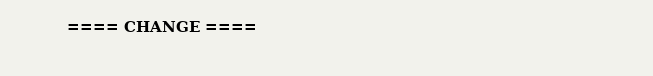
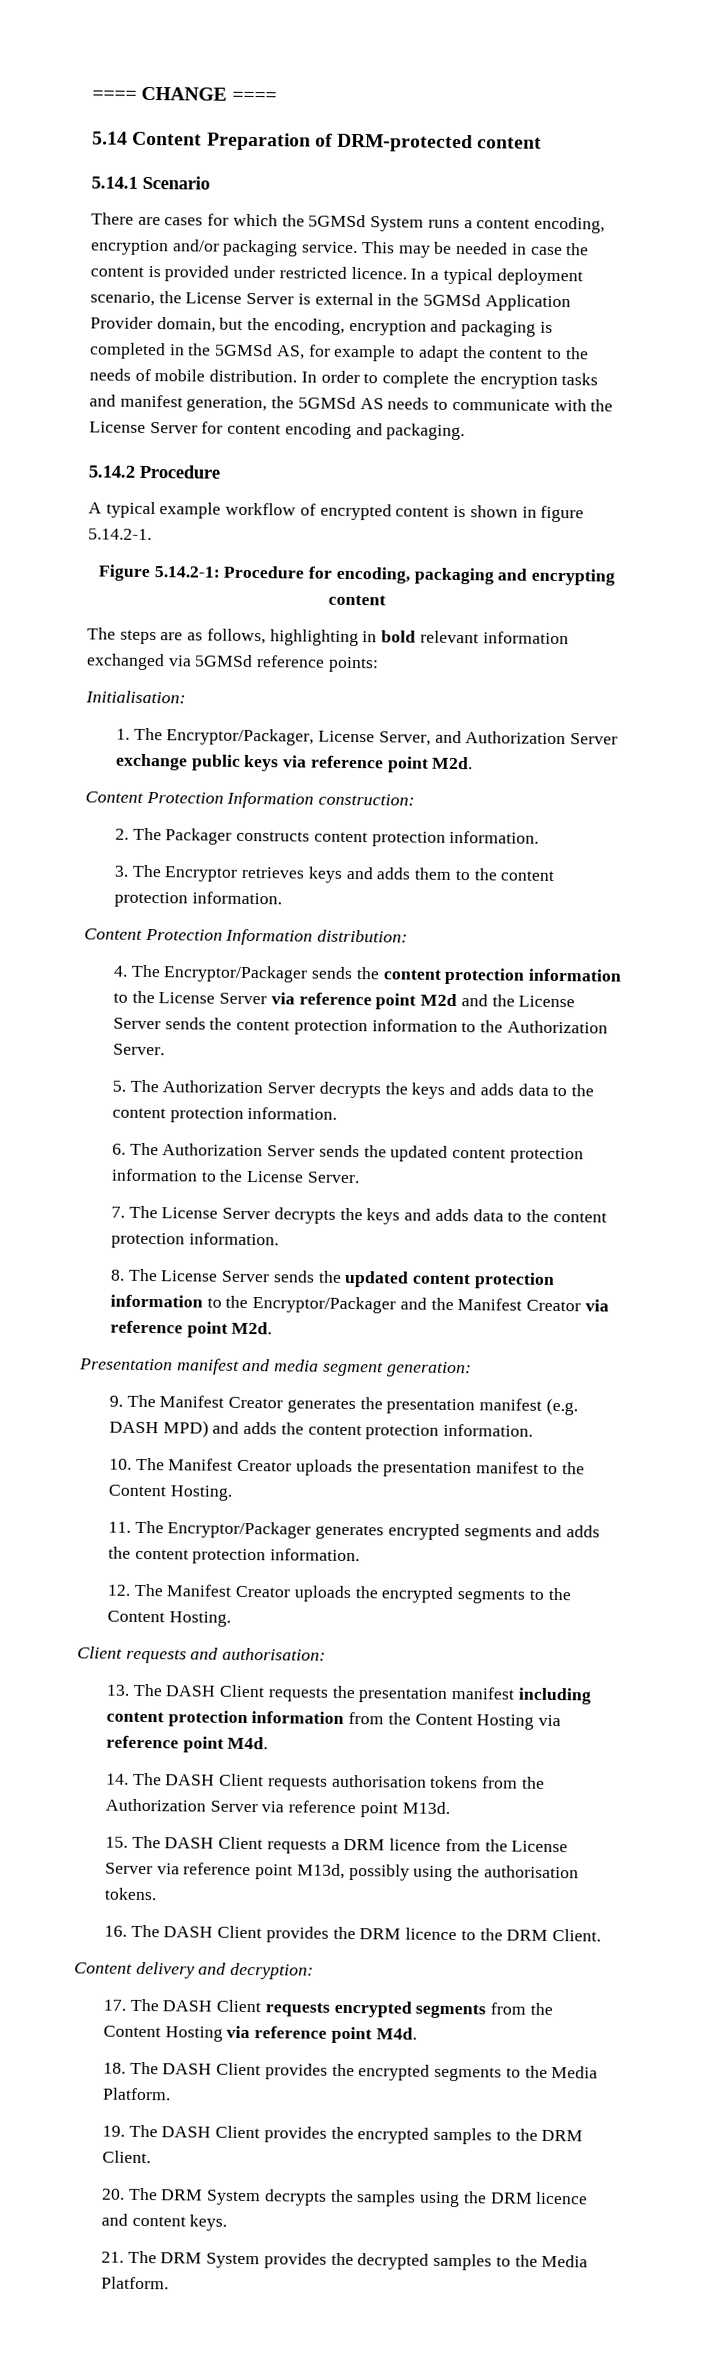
+ 5.14 Content Preparation of DRM-protected content
+ 5.14.1 Scenario
+ There are cases for which the 5GMSd System runs a content encoding, encryption and/or packaging service. This may be needed in case the content is provided under restricted licence. In a typical deployment scenario, the License Server is external in the 5GMSd Application Provider domain, but the encoding, encryption and packaging is completed in the 5GMSd AS, for example to adapt the content to the needs of mobile distribution. In order to complete the encryption tasks and manifest generation, the 5GMSd AS needs to communicate with the License Server for content encoding and packaging.
+ 5.14.2 Procedure
+ A typical example workflow of encrypted content is shown in figure 5.14.2-1.
+ Figure 5.14.2-1: Procedure for encoding, packaging and encrypting content
+ The steps are as follows, highlighting in bold relevant information exchanged via 5GMSd reference points:
+ Initialisation:
+ 1. The Encryptor/Packager, License Server, and Authorization Server exchange public keys via reference point M2d.
+ Content Protection Information construction:
+ 2. The Packager constructs content protection information.
+ 3. The Encryptor retrieves keys and adds them to the content protection information.
+ Content Protection Information distribution:
+ 4. The Encryptor/Packager sends the content protection information to the License Server via reference point M2d and the License Server sends the content protection information to the Authorization Server.
+ 5. The Authorization Server decrypts the keys and adds data to the content protection information.
+ 6. The Authorization Server sends the updated content protection information to the License Server.
+ 7. The License Server decrypts the keys and adds data to the content protection information.
+ 8. The License Server sends the updated content protection information to the Encryptor/Packager and the Manifest Creator via reference point M2d.
+ Presentation manifest and media segment generation:
+ 9. The Manifest Creator generates the presentation manifest (e.g. DASH MPD) and adds the content protection information.
+ 10. The Manifest Creator uploads the presentation manifest to the Content Hosting.
+ 11. The Encryptor/Packager generates encrypted segments and adds the content protection information.
+ 12. The Manifest Creator uploads the encrypted segments to the Content Hosting.
+ Client requests and authorisation:
+ 13. The DASH Client requests the presentation manifest including content protection information from the Content Hosting via reference point M4d.
+ 14. The DASH Client requests authorisation tokens from the Authorization Server via reference point M13d.
+ 15. The DASH Client requests a DRM licence from the License Server via reference point M13d, possibly using the authorisation tokens.
+ 16. The DASH Client provides the DRM licence to the DRM Client.
+ Content delivery and decryption:
+ 17. The DASH Client requests encrypted segments from the Content Hosting via reference point M4d.
+ 18. The DASH Client provides the encrypted segments to the Media Platform.
+ 19. The DASH Client provides the encrypted samples to the DRM Client.
+ 20. The DRM System decrypts the samples using the DRM licence and content keys.
+ 21. The DRM System provides the decrypted samples to the Media Platform.

